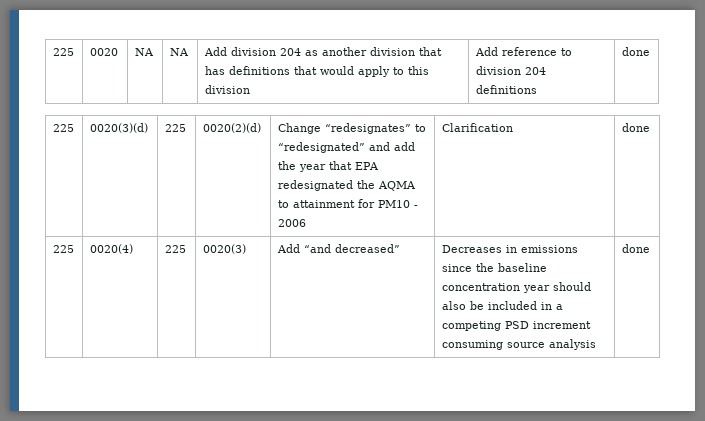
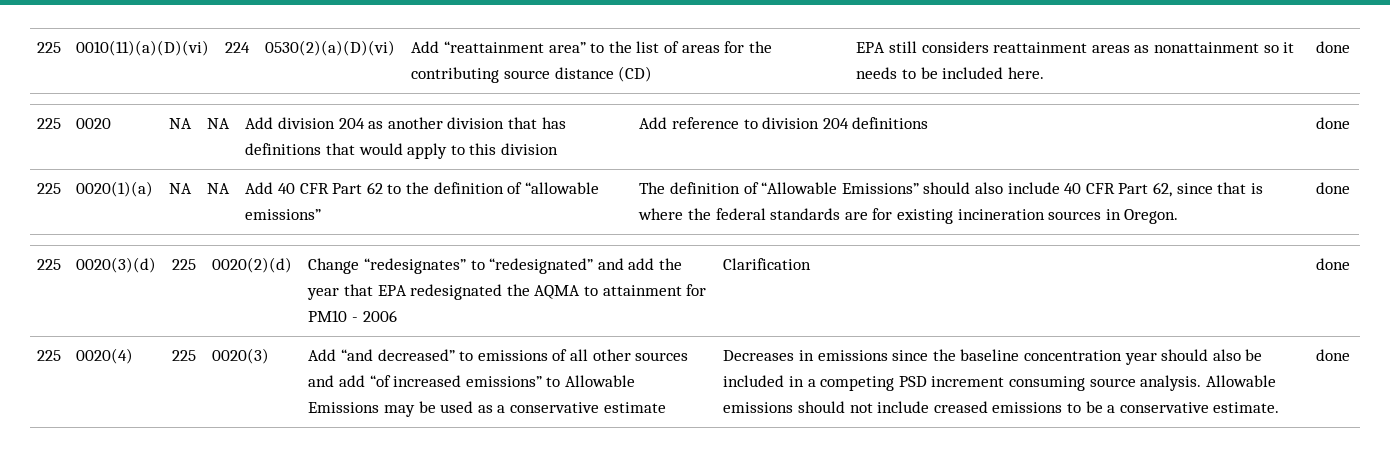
+ 225 | 0010(11)(a)(D)(vi) | 224 | 0530(2)(a)(D)(vi) | Add “reattainment area” to the list of areas for the contributing source distance (CD) | EPA still considers reattainment areas as nonattainment so it needs to be included here. | done
+ 225 | 0020(1)(a) | NA | NA | Add 40 CFR Part 62 to the definition of “allowable emissions” | The definition of “Allowable Emissions” should also include 40 CFR Part 62, since that is where the federal standards are for existing incineration sources in Oregon. | done
- Add “and decreased”
+ Add “and decreased” to emissions of all other sources and add “of increased emissions” to Allowable Emissions may be used as a conservative estimate
- Decreases in emissions since the baseline concentration year should also be included in a competing PSD increment consuming source analysis
+ Decreases in emissions since the baseline concentration year should also be included in a competing PSD increment consuming source analysis. Allowable emissions should not include creased emissions to be a conservative estimate.

